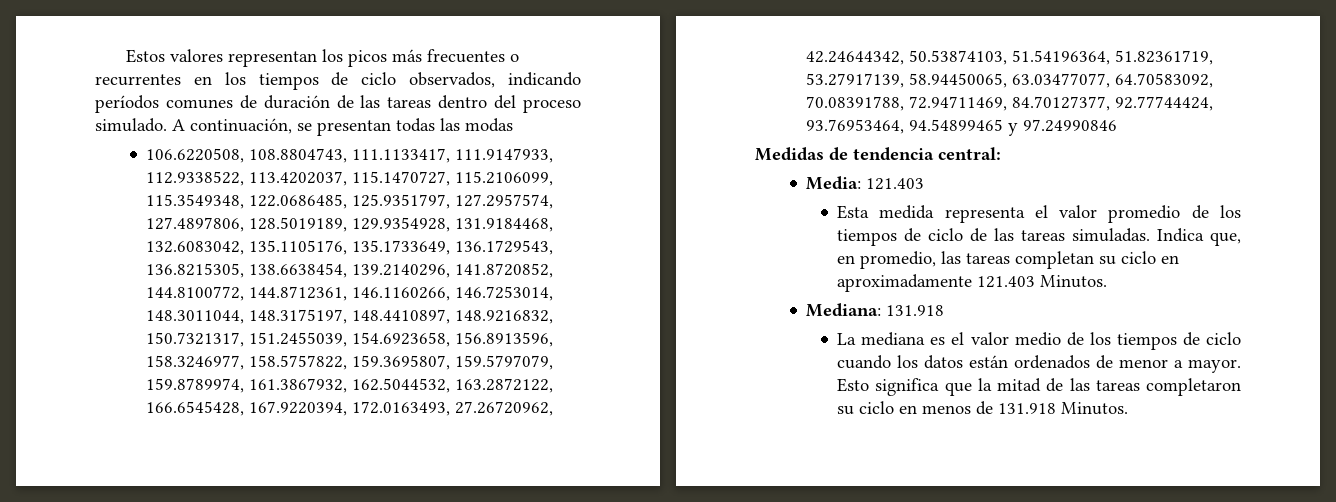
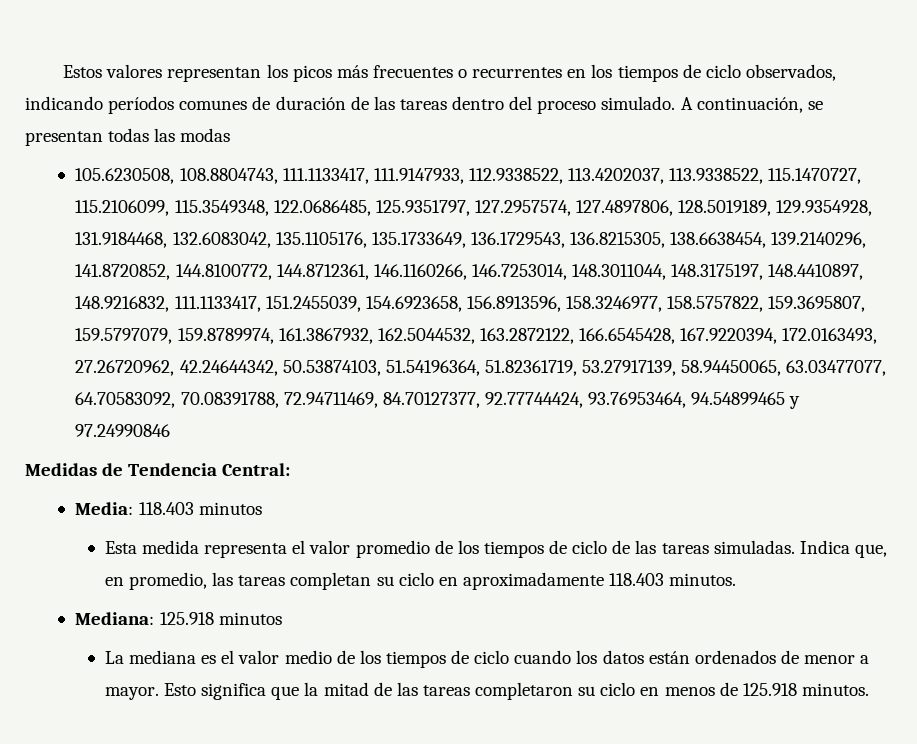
- 106.6220508, 108.8804743, 111.1133417, 111.9147933, 112.9338522, 113.4202037, 115.1470727, 115.2106099, 115.3549348, 122.0686485, 125.9351797, 127.2957574, 127.4897806, 128.5019189, 129.9354928, 131.9184468, 132.6083042, 135.1105176, 135.1733649, 136.1729543, 136.8215305, 138.6638454, 139.2140296, 141.8720852, 144.8100772, 144.8712361, 146.1160266, 146.7253014, 148.3011044, 148.3175197, 148.4410897, 148.9216832, 150.7321317, 151.2455039, 154.6923658, 156.8913596, 158.3246977, 158.5757822, 159.3695807, 159.5797079, 159.8789974, 161.3867932, 162.5044532, 163.2872122, 166.6545428, 167.9220394, 172.0163493, 27.26720962, 42.24644342, 50.53874103, 51.54196364, 51.82361719, 53.27917139, 58.94450065, 63.03477077, 64.70583092, 70.08391788, 72.94711469, 84.70127377, 92.77744424, 93.76953464, 94.54899465 y 97.24990846
+ 105.6230508, 108.8804743, 111.1133417, 111.9147933, 112.9338522, 113.4202037, 113.9338522, 115.1470727, 115.2106099, 115.3549348, 122.0686485, 125.9351797, 127.2957574, 127.4897806, 128.5019189, 129.9354928, 131.9184468, 132.6083042, 135.1105176, 135.1733649, 136.1729543, 136.8215305, 138.6638454, 139.2140296, 141.8720852, 144.8100772, 144.8712361, 146.1160266, 146.7253014, 148.3011044, 148.3175197, 148.4410897, 148.9216832, 111.1133417, 151.2455039, 154.6923658, 156.8913596, 158.3246977, 158.5757822, 159.3695807, 159.5797079, 159.8789974, 161.3867932, 162.5044532, 163.2872122, 166.6545428, 167.9220394, 172.0163493, 27.26720962, 42.24644342, 50.53874103, 51.54196364, 51.82361719, 53.27917139, 58.94450065, 63.03477077, 64.70583092, 70.08391788, 72.94711469, 84.70127377, 92.77744424, 93.76953464, 94.54899465 y 97.24990846
- Medidas de tendencia central:
+ Medidas de Tendencia Central:
- Media: 121.403
+ Media: 118.403 minutos
- Indica que, en promedio, las tareas completan su ciclo en aproximadamente 121.403 Minutos.
+ Indica que, en promedio, las tareas completan su ciclo en aproximadamente 118.403 minutos.
- Mediana: 131.918
+ Mediana: 125.918 minutos
- Esto significa que la mitad de las tareas completaron su ciclo en menos de 131.918 Minutos.
+ Esto significa que la mitad de las tareas completaron su ciclo en menos de 125.918 minutos.

